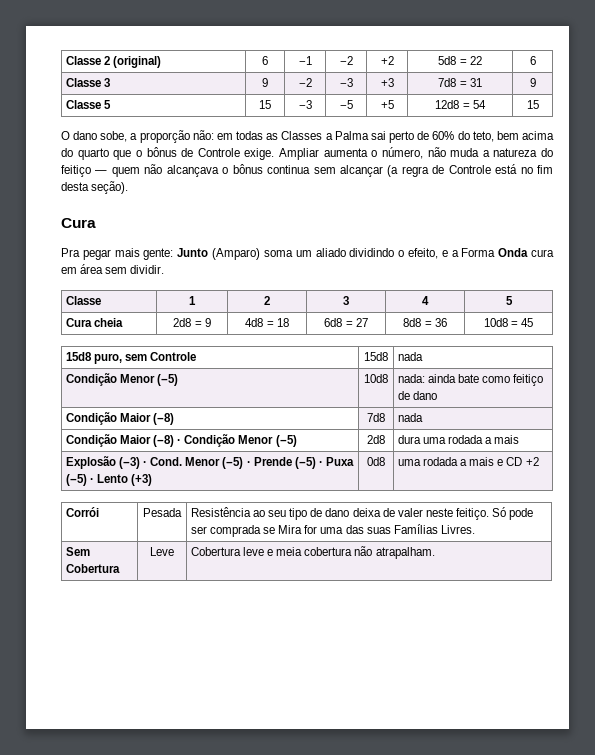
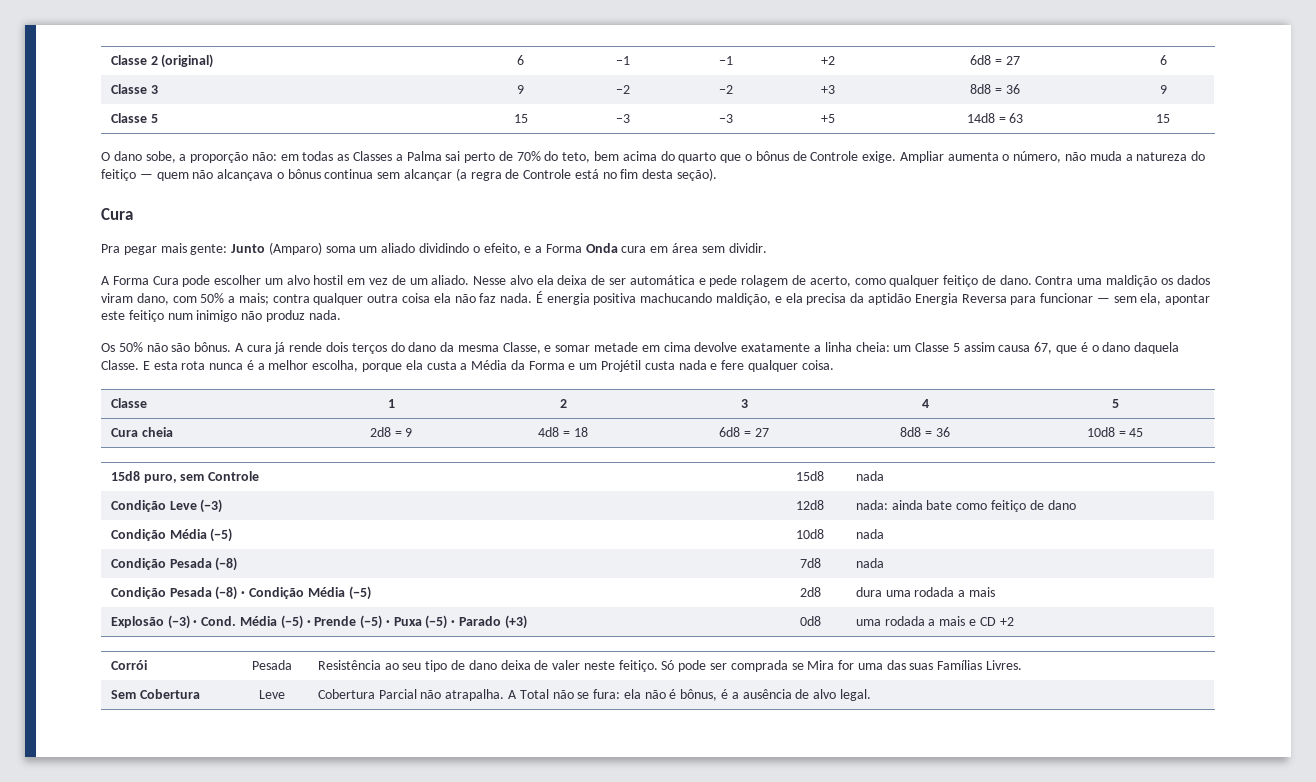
- Classe 2 (original) | 6 | −1 | −2 | +2 | 5d8 = 22 | 6
+ Classe 2 (original) | 6 | −1 | −1 | +2 | 6d8 = 27 | 6
- Classe 3 | 9 | −2 | −3 | +3 | 7d8 = 31 | 9
+ Classe 3 | 9 | −2 | −2 | +3 | 8d8 = 36 | 9
- Classe 5 | 15 | −3 | −5 | +5 | 12d8 = 54 | 15
+ Classe 5 | 15 | −3 | −3 | +5 | 14d8 = 63 | 15
- O dano sobe, a proporção não: em todas as Classes a Palma sai perto de 60% do teto, bem acima do quarto que o bônus de Controle exige.
+ O dano sobe, a proporção não: em todas as Classes a Palma sai perto de 70% do teto, bem acima do quarto que o bônus de Controle exige.
+ A Forma Cura pode escolher um alvo hostil em vez de um aliado. Nesse alvo ela deixa de ser automática e pede rolagem de acerto, como qualquer feitiço de dano. Contra uma maldição os dados viram dano, com 50% a mais; contra qualquer outra coisa ela não faz nada. É energia positiva machucando maldição, e ela precisa da aptidão Energia Reversa para funcionar — sem ela, apontar este feitiço num inimigo não produz nada.
+ Os 50% não são bônus. A cura já rende dois terços do dano da mesma Classe, e somar metade em cima devolve exatamente a linha cheia: um Classe 5 assim causa 67, que é o dano daquela Classe. E esta rota nunca é a melhor escolha, porque ela custa a Média da Forma e um Projétil custa nada e fere qualquer coisa.
- Condição Menor (−5) | 10d8 | nada: ainda bate como feitiço de dano
+ Condição Leve (−3) | 12d8 | nada: ainda bate como feitiço de dano
- Condição Maior (−8) | 7d8 | nada
+ Condição Média (−5) | 10d8 | nada
+ Condição Pesada (−8) | 7d8 | nada
- Condição Maior (−8) · Condição Menor (−5) | 2d8 | dura uma rodada a mais
+ Condição Pesada (−8) · Condição Média (−5) | 2d8 | dura uma rodada a mais
- Explosão (−3) · Cond. Menor (−5) · Prende (−5) · Puxa (−5) · Lento (+3) | 0d8 | uma rodada a mais e CD +2
+ Explosão (−3) · Cond. Média (−5) · Prende (−5) · Puxa (−5) · Parado (+3) | 0d8 | uma rodada a mais e CD +2
- Sem Cobertura | Leve | Cobertura leve e meia cobertura não atrapalham.
+ Sem Cobertura | Leve | Cobertura Parcial não atrapalha. A Total não se fura: ela não é bônus, é a ausência de alvo legal.

